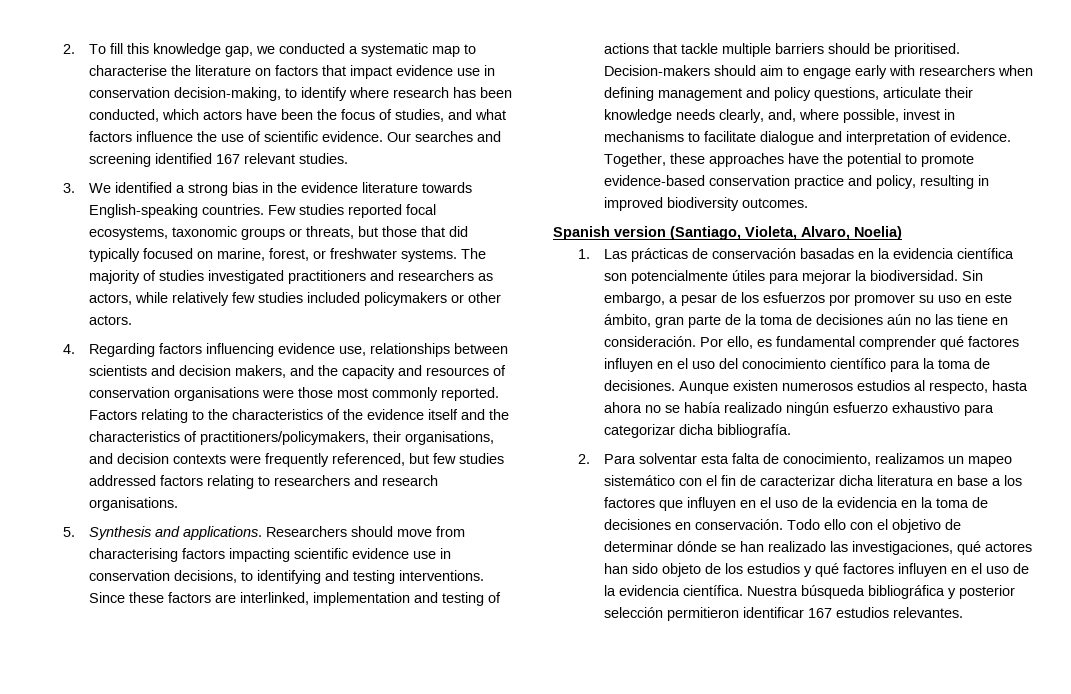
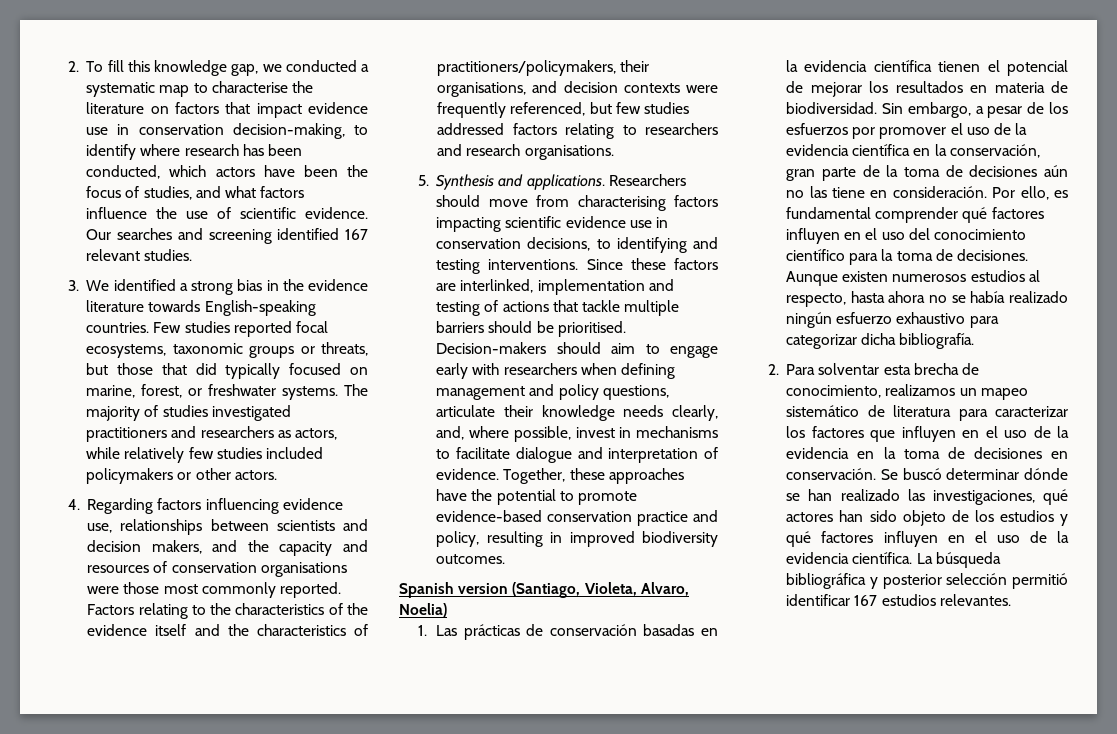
- 1. Las prácticas de conservación basadas en la evidencia científica son potencialmente útiles para mejorar la biodiversidad.
+ 1. Las prácticas de conservación basadas en la evidencia científica tienen el potencial de mejorar los resultados en materia de biodiversidad.
- Sin embargo, a pesar de los esfuerzos por promover su uso en este ámbito, gran parte de la toma de decisiones aún no las tiene en consideración.
+ Sin embargo, a pesar de los esfuerzos por promover el uso de la evidencia científica en la conservación, gran parte de la toma de decisiones aún no las tiene en consideración.
- 2. Para solventar esta falta de conocimiento, realizamos un mapeo sistemático con el fin de caracterizar dicha literatura en base a los factores que influyen en el uso de la evidencia en la toma de decisiones en conservación.
+ 2. Para solventar esta brecha de conocimiento, realizamos un mapeo sistemático de literatura para caracterizar los factores que influyen en el uso de la evidencia en la toma de decisiones en conservación.
- Todo ello con el objetivo de determinar dónde se han realizado las investigaciones, qué actores han sido objeto de los estudios y qué factores influyen en el uso de la evidencia científica.
+ Se buscó determinar dónde se han realizado las investigaciones, qué actores han sido objeto de los estudios y qué factores influyen en el uso de la evidencia científica.
- Nuestra búsqueda bibliográfica y posterior selección permitieron identificar 167 estudios relevantes.
+ La búsqueda bibliográfica y posterior selección permitió identificar 167 estudios relevantes.

